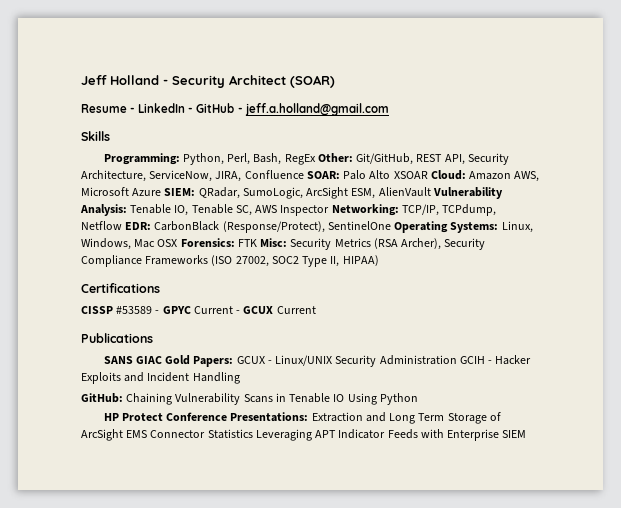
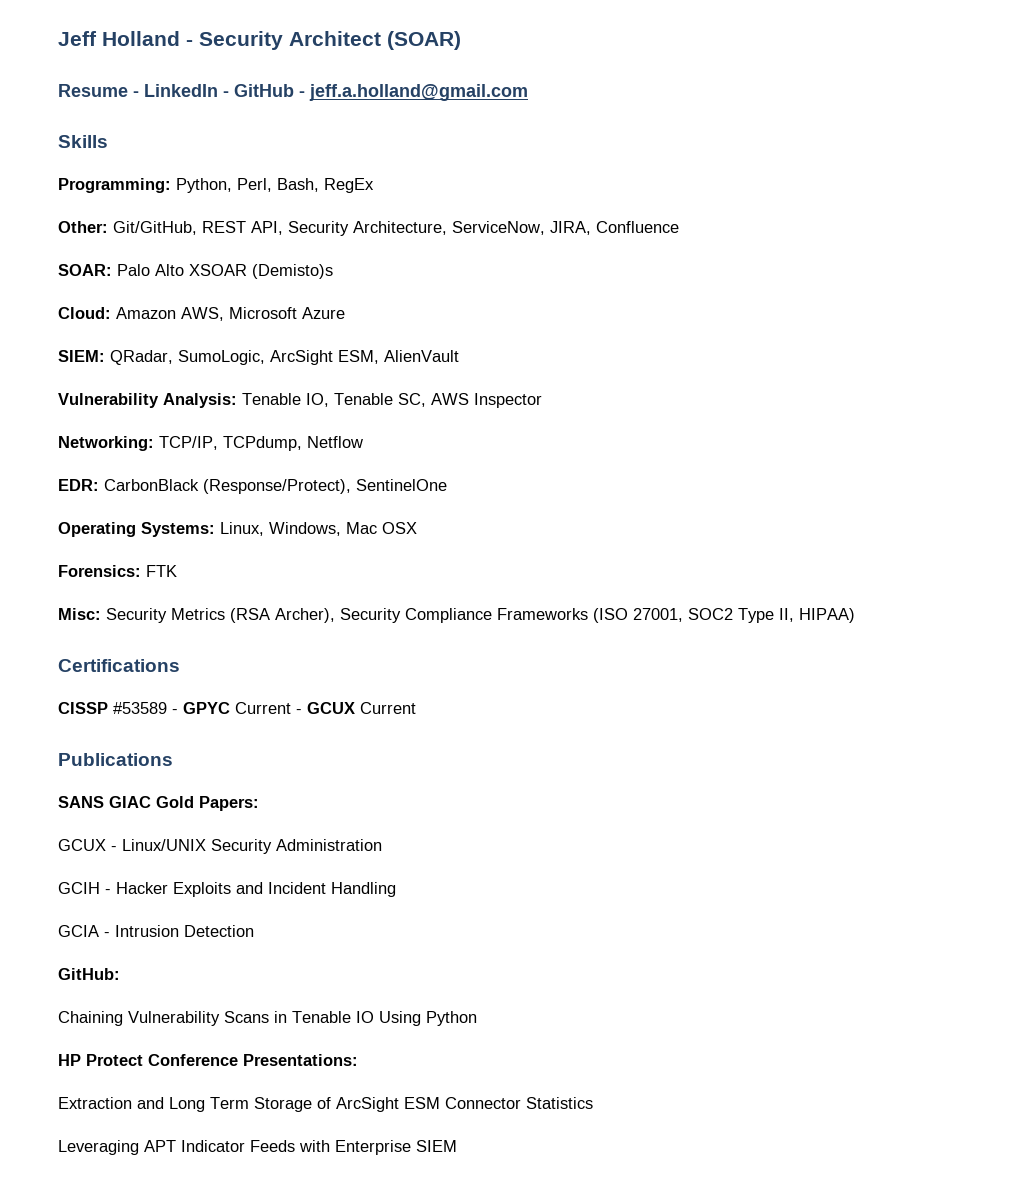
- Python, Perl, Bash, RegEx Other:
+ Python, Perl, Bash, RegEx
+ Other:
- Git/GitHub, REST API, Security Architecture, ServiceNow, JIRA, Confluence SOAR:
+ Git/GitHub, REST API, Security Architecture, ServiceNow, JIRA, Confluence
+ SOAR:
- Palo Alto XSOAR Cloud:
+ Palo Alto XSOAR (Demisto)s
+ Cloud:
- Amazon AWS, Microsoft Azure SIEM:
+ Amazon AWS, Microsoft Azure
+ SIEM:
- QRadar, SumoLogic, ArcSight ESM, AlienVault Vulnerability Analysis:
+ QRadar, SumoLogic, ArcSight ESM, AlienVault
+ Vulnerability Analysis:
- Tenable IO, Tenable SC, AWS Inspector Networking:
+ Tenable IO, Tenable SC, AWS Inspector
+ Networking:
- TCP/IP, TCPdump, Netflow EDR:
+ TCP/IP, TCPdump, Netflow
+ EDR:
- CarbonBlack (Response/Protect), SentinelOne Operating Systems:
+ CarbonBlack (Response/Protect), SentinelOne
+ Operating Systems:
- Linux, Windows, Mac OSX Forensics:
+ Linux, Windows, Mac OSX
+ Forensics:
- FTK Misc:
+ FTK
+ Misc:
- Security Metrics (RSA Archer), Security Compliance Frameworks (ISO 27002, SOC2 Type II, HIPAA)
+ Security Metrics (RSA Archer), Security Compliance Frameworks (ISO 27001, SOC2 Type II, HIPAA)
- SANS GIAC Gold Papers: GCUX - Linux/UNIX Security Administration GCIH - Hacker Exploits and Incident Handling
+ SANS GIAC Gold Papers:
+ GCUX - Linux/UNIX Security Administration
+ GCIH - Hacker Exploits and Incident Handling
+ GCIA - Intrusion Detection
- GitHub: Chaining Vulnerability Scans in Tenable IO Using Python
+ GitHub:
+ Chaining Vulnerability Scans in Tenable IO Using Python
- HP Protect Conference Presentations: Extraction and Long Term Storage of ArcSight EMS Connector Statistics Leveraging APT Indicator Feeds with Enterprise SIEM
+ HP Protect Conference Presentations:
+ Extraction and Long Term Storage of ArcSight ESM Connector Statistics
+ Leveraging APT Indicator Feeds with Enterprise SIEM

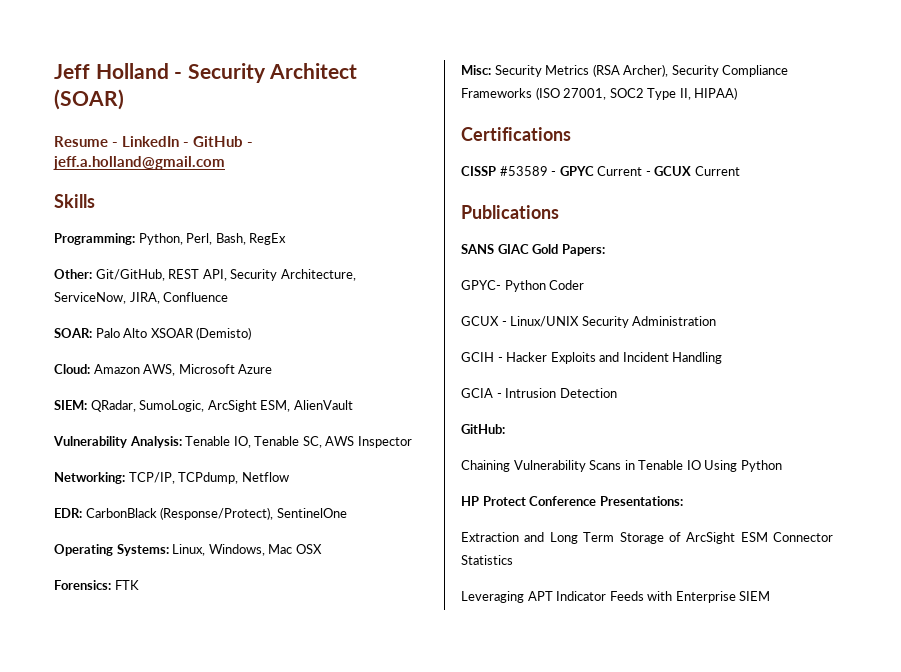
- SOAR: Palo Alto XSOAR (Demisto)s
+ SOAR: Palo Alto XSOAR (Demisto)
+ GPYC- Python Coder

